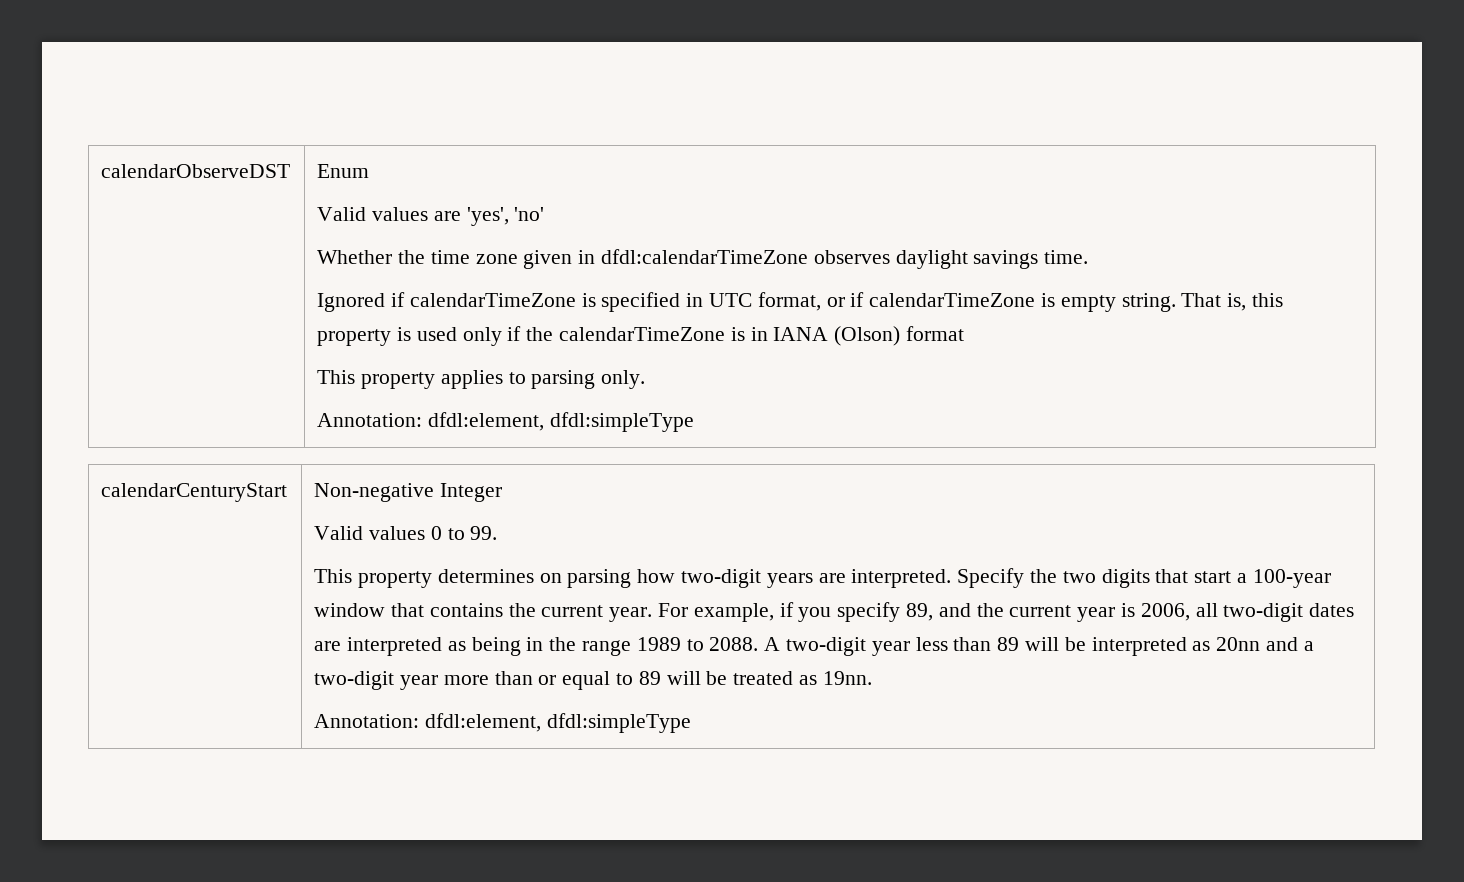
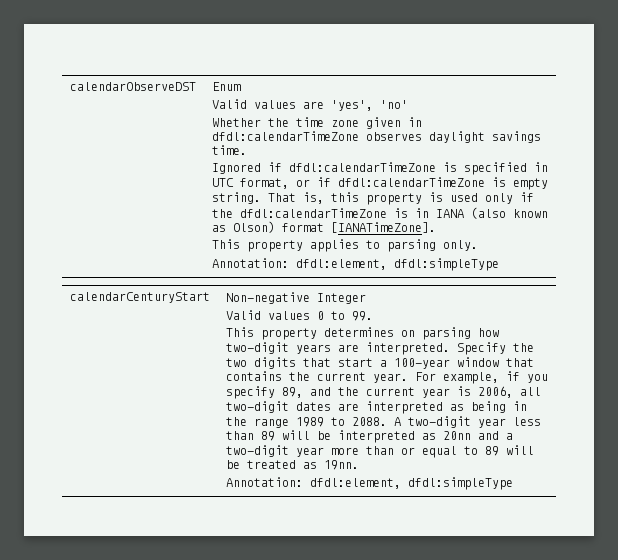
- Ignored if calendarTimeZone is specified in UTC format, or if calendarTimeZone is empty string.
+ Ignored if dfdl:calendarTimeZone is specified in UTC format, or if dfdl:calendarTimeZone is empty string.
- That is, this property is used only if the calendarTimeZone is in IANA (Olson) format
+ That is, this property is used only if the dfdl:calendarTimeZone is in IANA (also known as Olson) format [IANATimeZone].

